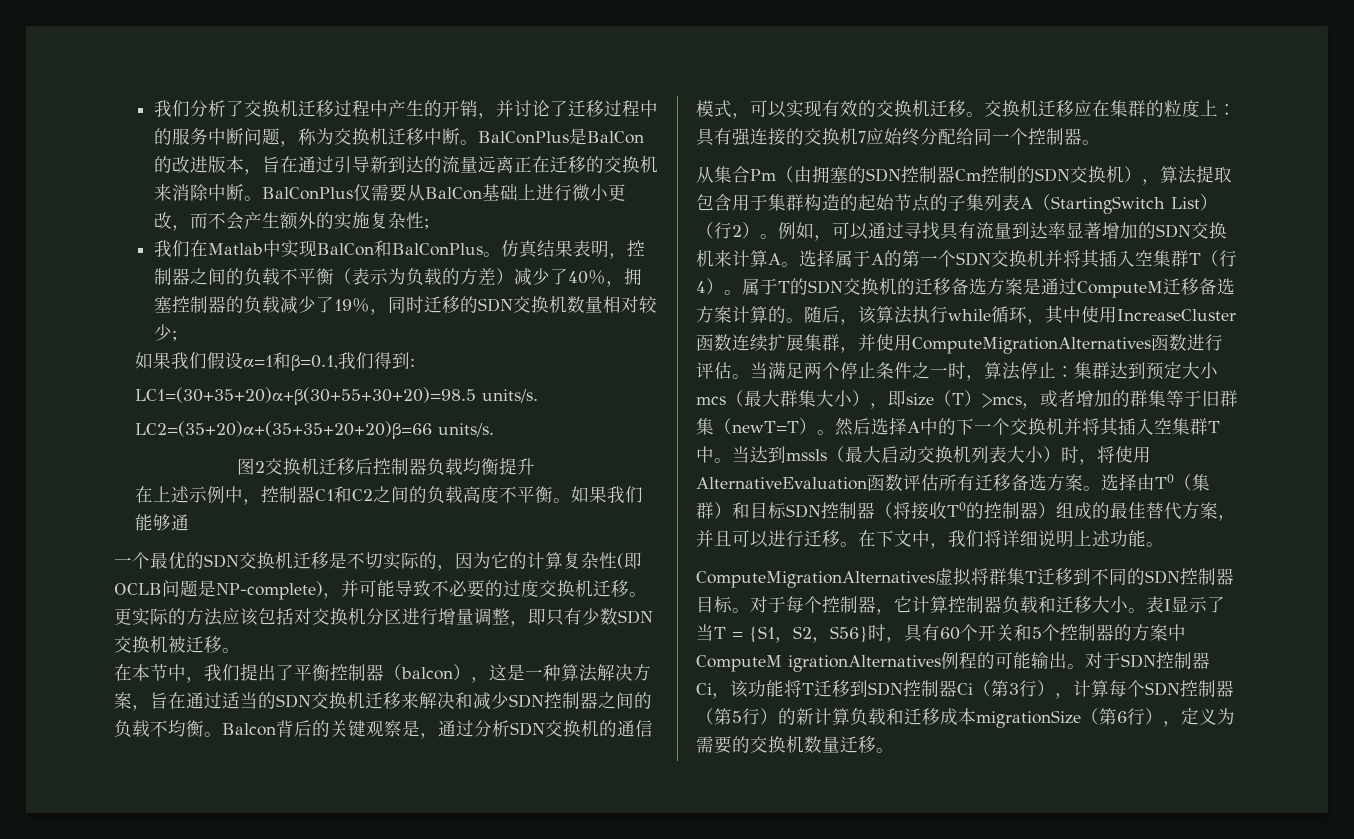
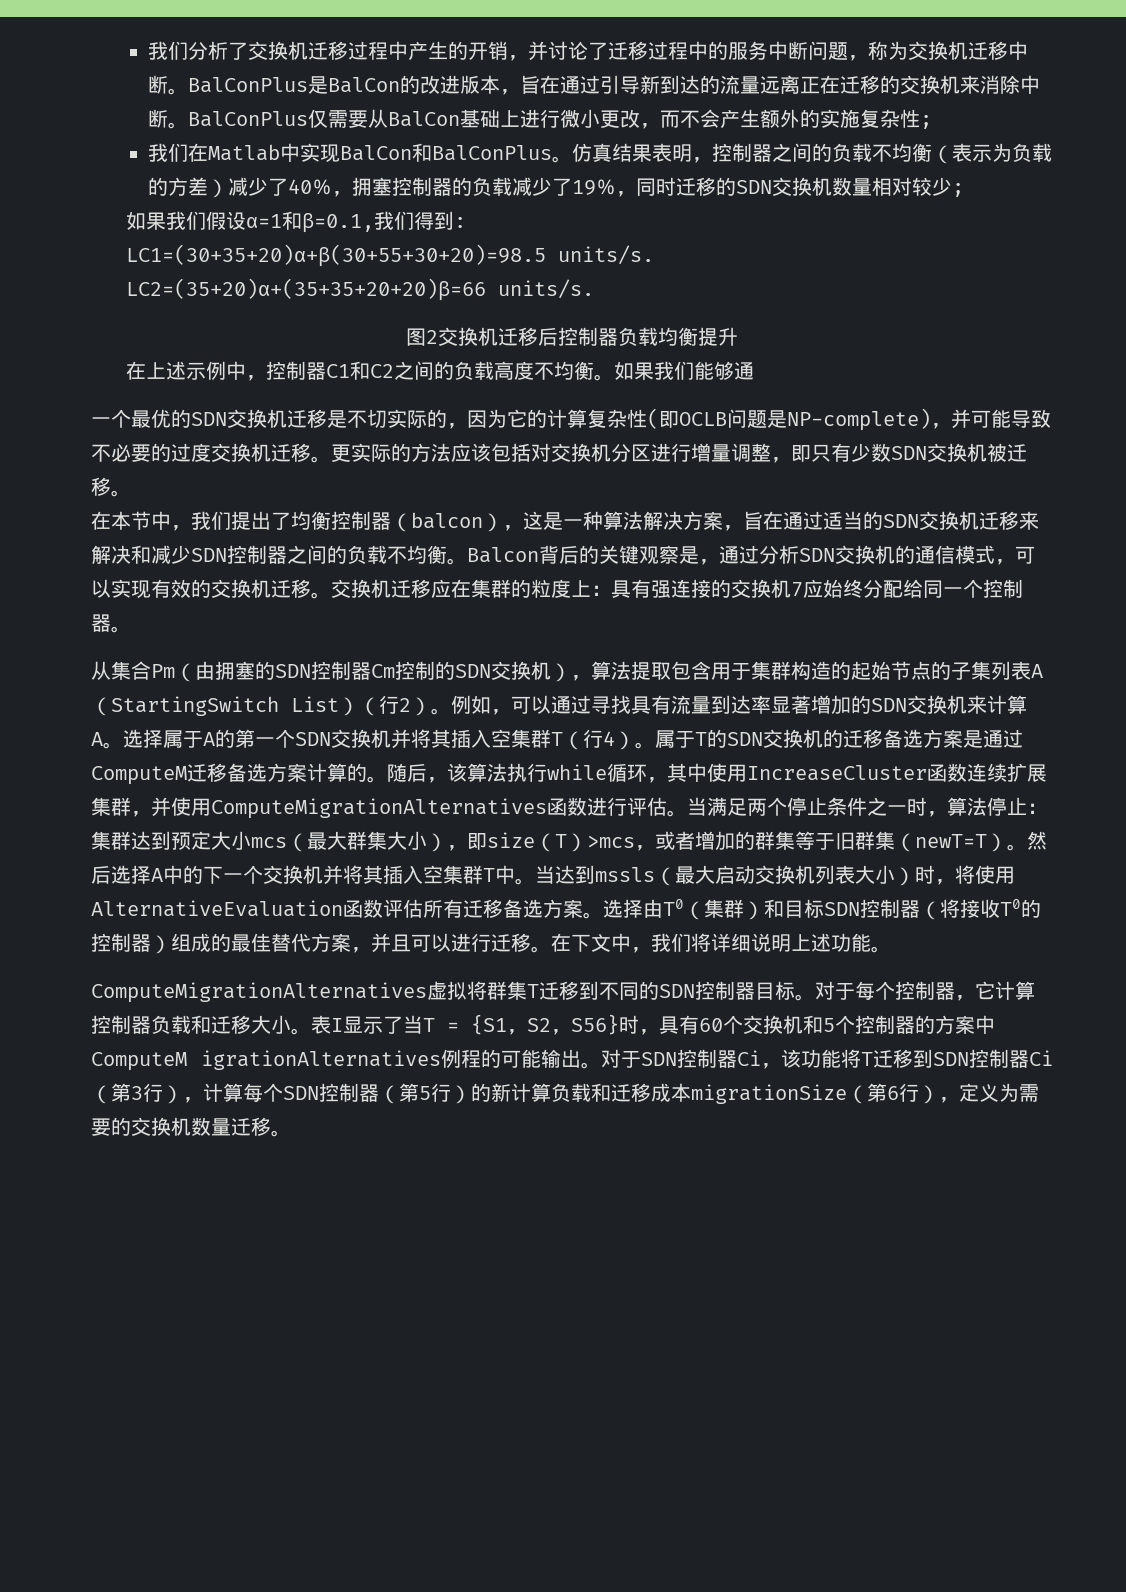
- 仿真结果表明，控制器之间的负载不平衡（表示为负载的方差）减少了40％，拥塞控制器的负载减少了19％，同时迁移的SDN交换机数量相对较少;
+ 仿真结果表明，控制器之间的负载不均衡（表示为负载的方差）减少了40％，拥塞控制器的负载减少了19％，同时迁移的SDN交换机数量相对较少;
- 在上述示例中，控制器C1和C2之间的负载高度不平衡。
+ 在上述示例中，控制器C1和C2之间的负载高度不均衡。
- 在本节中，我们提出了平衡控制器（balcon），这是一种算法解决方案，旨在通过适当的SDN交换机迁移来解决和减少SDN控制器之间的负载不均衡。
+ 在本节中，我们提出了均衡控制器（balcon），这是一种算法解决方案，旨在通过适当的SDN交换机迁移来解决和减少SDN控制器之间的负载不均衡。
- 表I显示了当T = {S1，S2，S56}时，具有60个开关和5个控制器的方案中ComputeM igrationAlternatives例程的可能输出。
+ 表I显示了当T = {S1，S2，S56}时，具有60个交换机和5个控制器的方案中ComputeM igrationAlternatives例程的可能输出。

